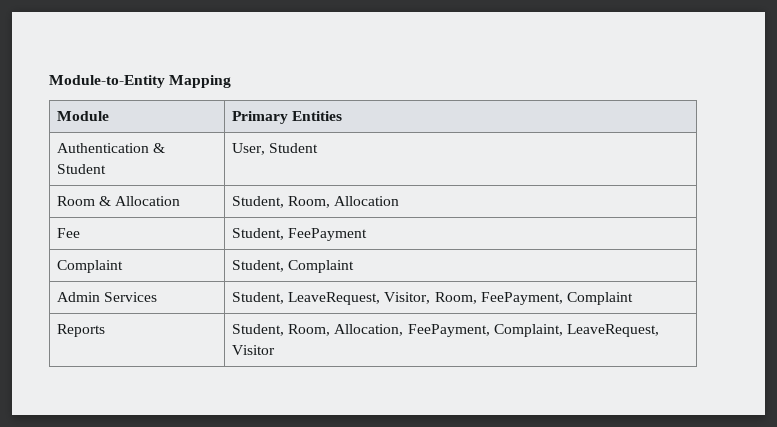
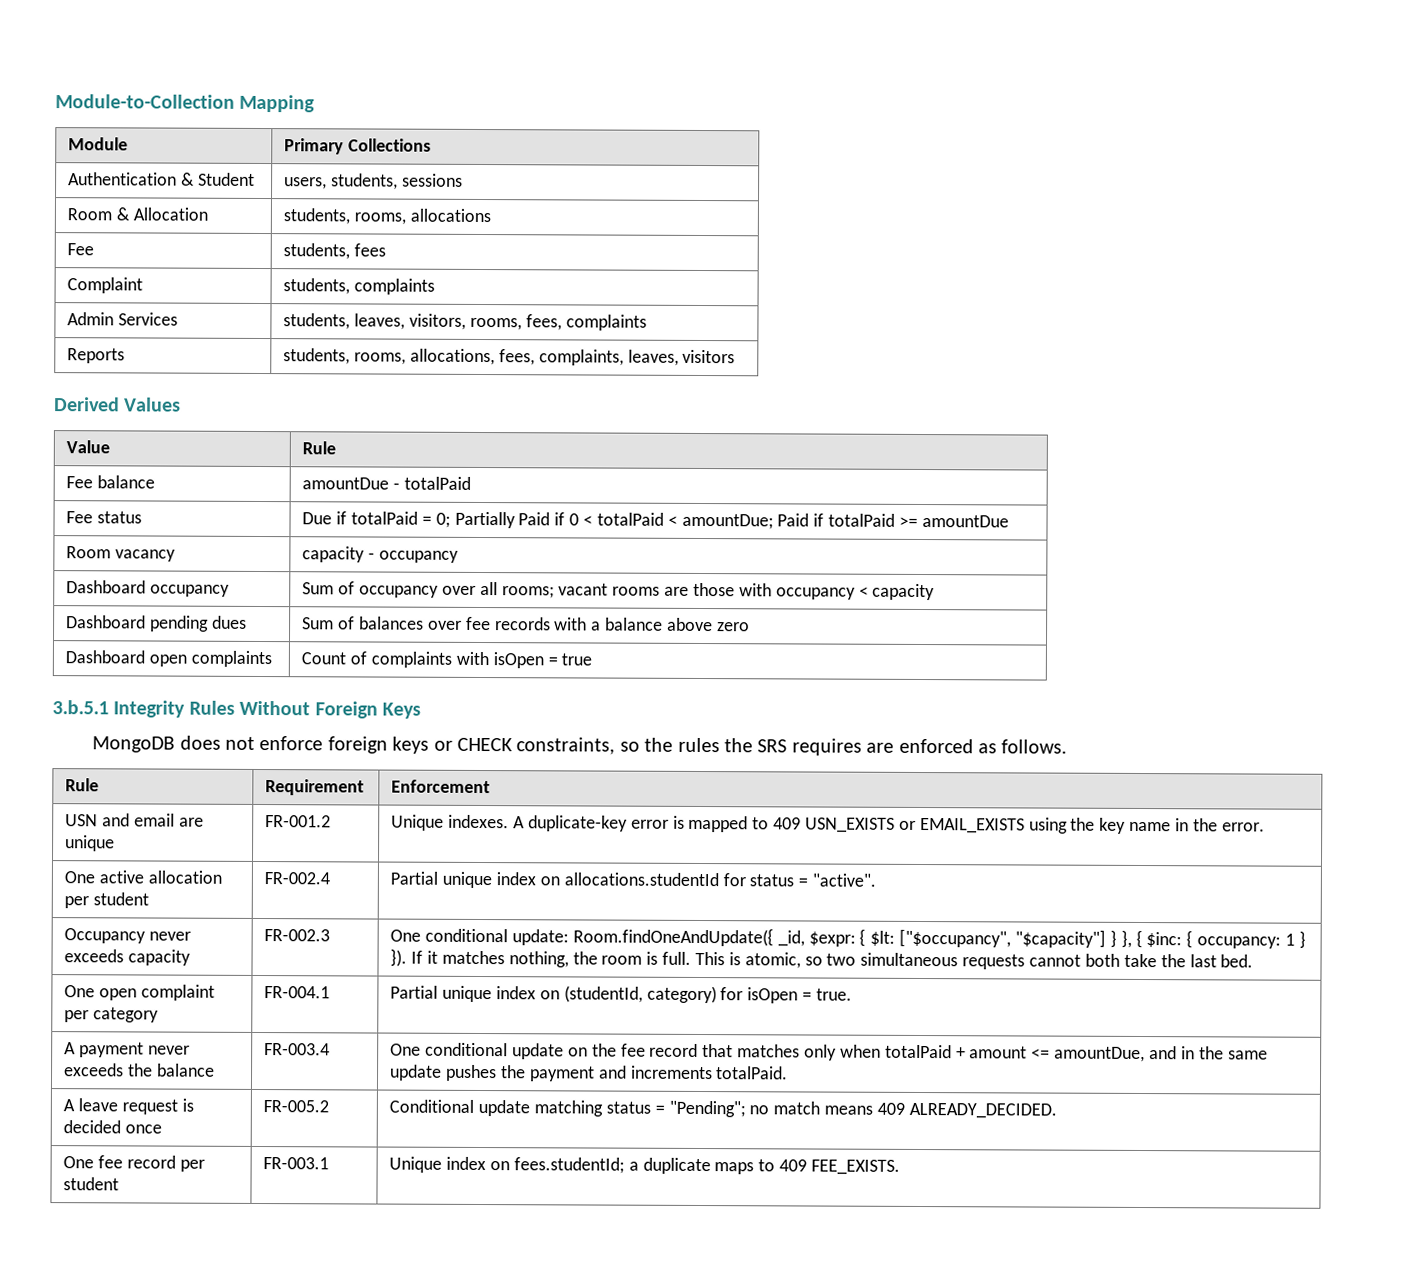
- Module-to-Entity Mapping
+ Module-to-Collection Mapping
- Module | Primary Entities
+ Module | Primary Collections
- Authentication & Student | User, Student
+ Authentication & Student | users, students, sessions
- Room & Allocation | Student, Room, Allocation
+ Room & Allocation | students, rooms, allocations
- Fee | Student, FeePayment
+ Fee | students, fees
- Complaint | Student, Complaint
+ Complaint | students, complaints
- Admin Services | Student, LeaveRequest, Visitor, Room, FeePayment, Complaint
- Reports | Student, Room, Allocation, FeePayment, Complaint, LeaveRequest, Visitor
+ Admin Services | students, leaves, visitors, rooms, fees, complaints
+ Reports | students, rooms, allocations, fees, complaints, leaves, visitors
+ Derived Values
+ Value | Rule
+ Fee balance | amountDue - totalPaid
+ Fee status | Due if totalPaid = 0; Partially Paid if 0 < totalPaid < amountDue; Paid if totalPaid >= amountDue
+ Room vacancy | capacity - occupancy
+ Dashboard occupancy | Sum of occupancy over all rooms; vacant rooms are those with occupancy < capacity
+ Dashboard pending dues | Sum of balances over fee records with a balance above zero
+ Dashboard open complaints | Count of complaints with isOpen = true
+ 3.b.5.1 Integrity Rules Without Foreign Keys
+ MongoDB does not enforce foreign keys or CHECK constraints, so the rules the SRS requires are enforced as follows.
+ Rule | Requirement | Enforcement
+ USN and email are unique | FR-001.2 | Unique indexes. A duplicate-key error is mapped to 409 USN_EXISTS or EMAIL_EXISTS using the key name in the error.
+ One active allocation per student | FR-002.4 | Partial unique index on allocations.studentId for status = "active".
+ Occupancy never exceeds capacity | FR-002.3 | One conditional update: Room.findOneAndUpdate({ _id, $expr: { $lt: ["$occupancy", "$capacity"] } }, { $inc: { occupancy: 1 } }). If it matches nothing, the room is full. This is atomic, so two simultaneous requests cannot both take the last bed.
+ One open complaint per category | FR-004.1 | Partial unique index on (studentId, category) for isOpen = true.
+ A payment never exceeds the balance | FR-003.4 | One conditional update on the fee record that matches only when totalPaid + amount <= amountDue, and in the same update pushes the payment and increments totalPaid.
+ A leave request is decided once | FR-005.2 | Conditional update matching status = "Pending"; no match means 409 ALREADY_DECIDED.
+ One fee record per student | FR-003.1 | Unique index on fees.studentId; a duplicate maps to 409 FEE_EXISTS.

